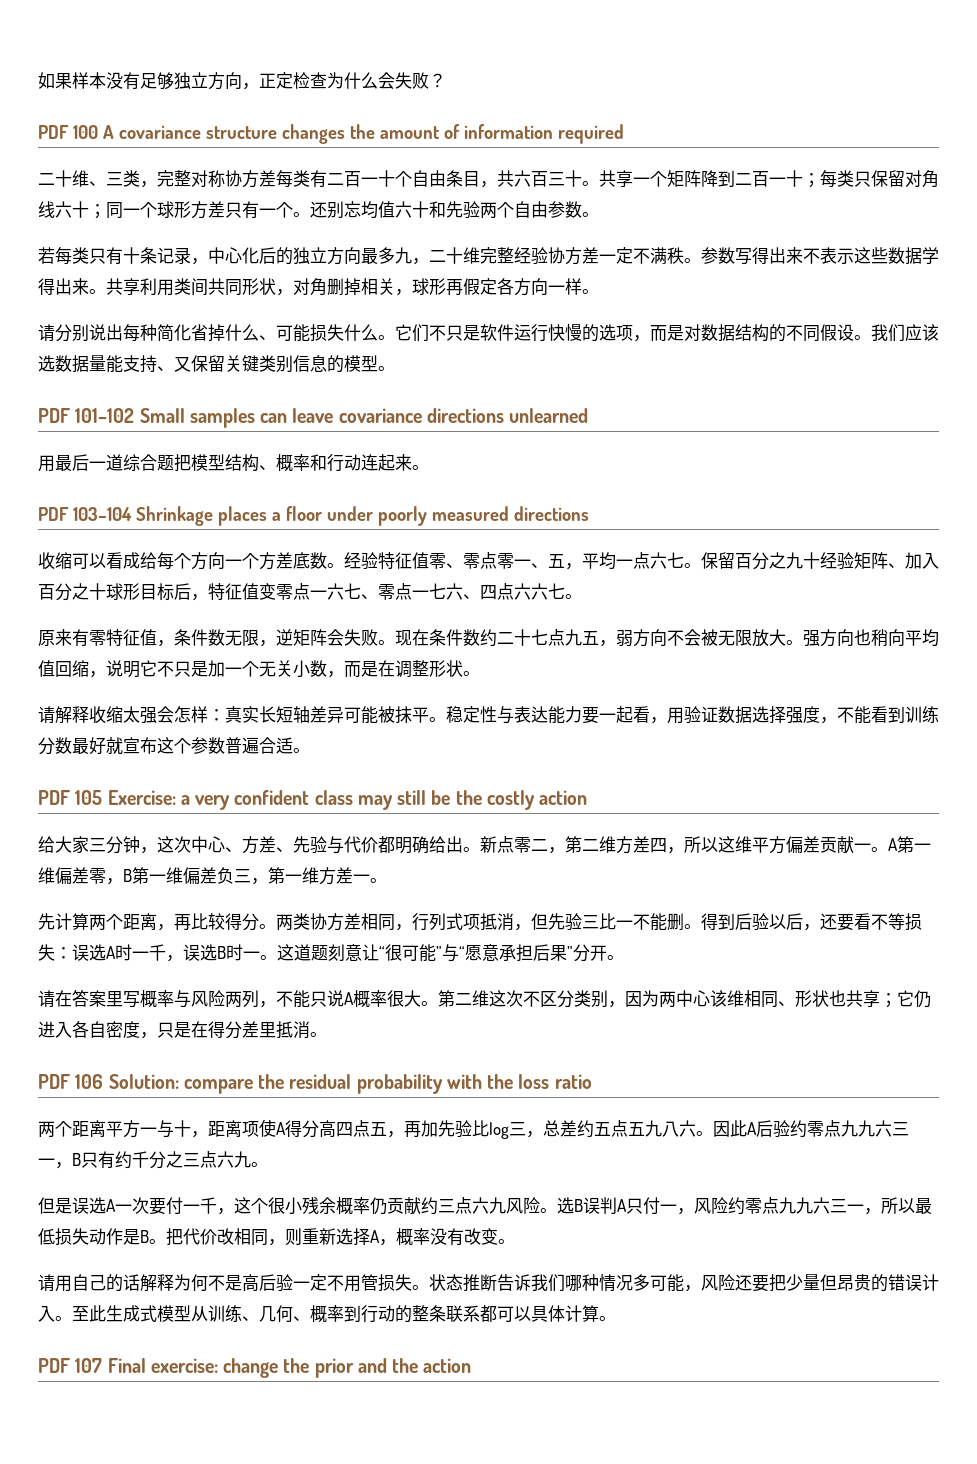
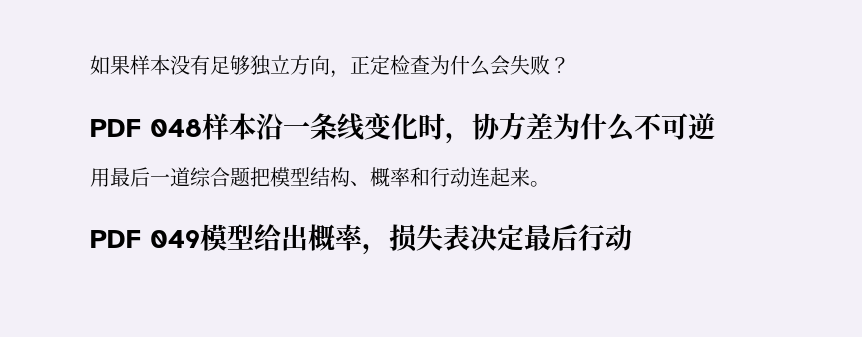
- PDF 100 A covariance structure changes the amount of information required
- 二十维、三类，完整对称协方差每类有二百一十个自由条目，共六百三十。共享一个矩阵降到二百一十；每类只保留对角线六十；同一个球形方差只有一个。还别忘均值六十和先验两个自由参数。
- 若每类只有十条记录，中心化后的独立方向最多九，二十维完整经验协方差一定不满秩。参数写得出来不表示这些数据学得出来。共享利用类间共同形状，对角删掉相关，球形再假定各方向一样。
- 请分别说出每种简化省掉什么、可能损失什么。它们不只是软件运行快慢的选项，而是对数据结构的不同假设。我们应该选数据量能支持、又保留关键类别信息的模型。
- PDF 101–102 Small samples can leave covariance directions unlearned
+ PDF 048样本沿一条线变化时，协方差为什么不可逆
- PDF 103–104 Shrinkage places a floor under poorly measured directions
- 收缩可以看成给每个方向一个方差底数。经验特征值零、零点零一、五，平均一点六七。保留百分之九十经验矩阵、加入百分之十球形目标后，特征值变零点一六七、零点一七六、四点六六七。
- 原来有零特征值，条件数无限，逆矩阵会失败。现在条件数约二十七点九五，弱方向不会被无限放大。强方向也稍向平均值回缩，说明它不只是加一个无关小数，而是在调整形状。
- 请解释收缩太强会怎样：真实长短轴差异可能被抹平。稳定性与表达能力要一起看，用验证数据选择强度，不能看到训练分数最好就宣布这个参数普遍合适。
- PDF 105 Exercise: a very confident class may still be the costly action
- 给大家三分钟，这次中心、方差、先验与代价都明确给出。新点零二，第二维方差四，所以这维平方偏差贡献一。A第一维偏差零，B第一维偏差负三，第一维方差一。
- 先计算两个距离，再比较得分。两类协方差相同，行列式项抵消，但先验三比一不能删。得到后验以后，还要看不等损失：误选A时一千，误选B时一。这道题刻意让“很可能”与“愿意承担后果”分开。
- 请在答案里写概率与风险两列，不能只说A概率很大。第二维这次不区分类别，因为两中心该维相同、形状也共享；它仍进入各自密度，只是在得分差里抵消。
- PDF 106 Solution: compare the residual probability with the loss ratio
- 两个距离平方一与十，距离项使A得分高四点五，再加先验比log三，总差约五点五九八六。因此A后验约零点九九六三一，B只有约千分之三点六九。
- 但是误选A一次要付一千，这个很小残余概率仍贡献约三点六九风险。选B误判A只付一，风险约零点九九六三一，所以最低损失动作是B。把代价改相同，则重新选择A，概率没有改变。
- 请用自己的话解释为何不是高后验一定不用管损失。状态推断告诉我们哪种情况多可能，风险还要把少量但昂贵的错误计入。至此生成式模型从训练、几何、概率到行动的整条联系都可以具体计算。
- PDF 107 Final exercise: change the prior and the action
+ PDF 049模型给出概率，损失表决定最后行动

